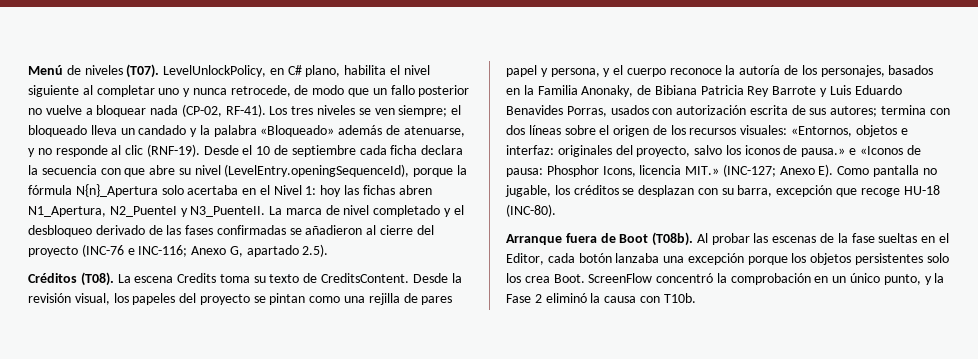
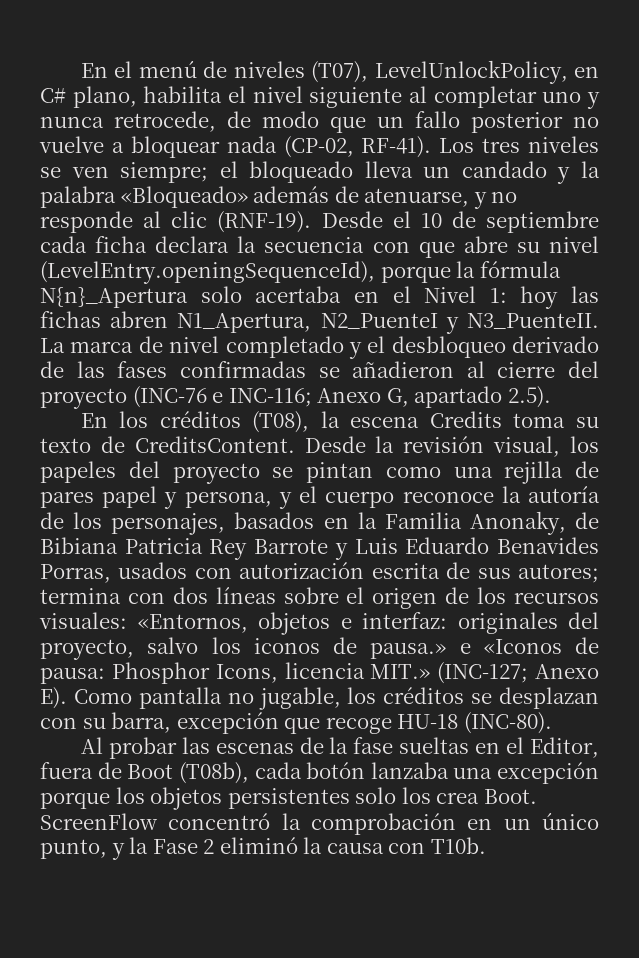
- Menú de niveles (T07). LevelUnlockPolicy, en C# plano, habilita el nivel siguiente al completar uno y nunca retrocede, de modo que un fallo posterior no vuelve a bloquear nada (CP-02, RF-41).
+ En el menú de niveles (T07), LevelUnlockPolicy, en C# plano, habilita el nivel siguiente al completar uno y nunca retrocede, de modo que un fallo posterior no vuelve a bloquear nada (CP-02, RF-41).
- Créditos (T08). La escena Credits toma su texto de CreditsContent.
+ En los créditos (T08), la escena Credits toma su texto de CreditsContent.
- Arranque fuera de Boot (T08b). Al probar las escenas de la fase sueltas en el Editor, cada botón lanzaba una excepción porque los objetos persistentes solo los crea Boot.
+ Al probar las escenas de la fase sueltas en el Editor, fuera de Boot (T08b), cada botón lanzaba una excepción porque los objetos persistentes solo los crea Boot.

